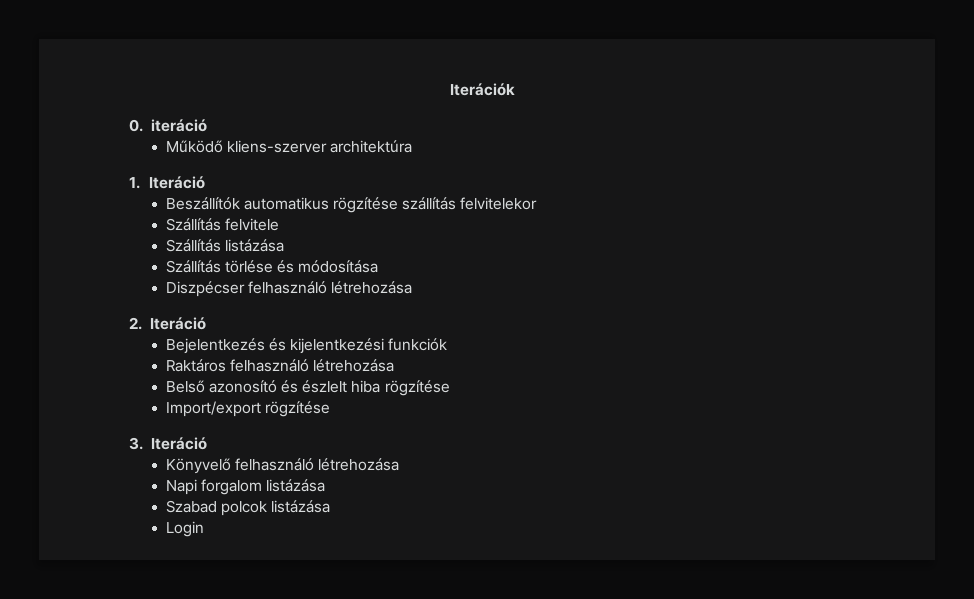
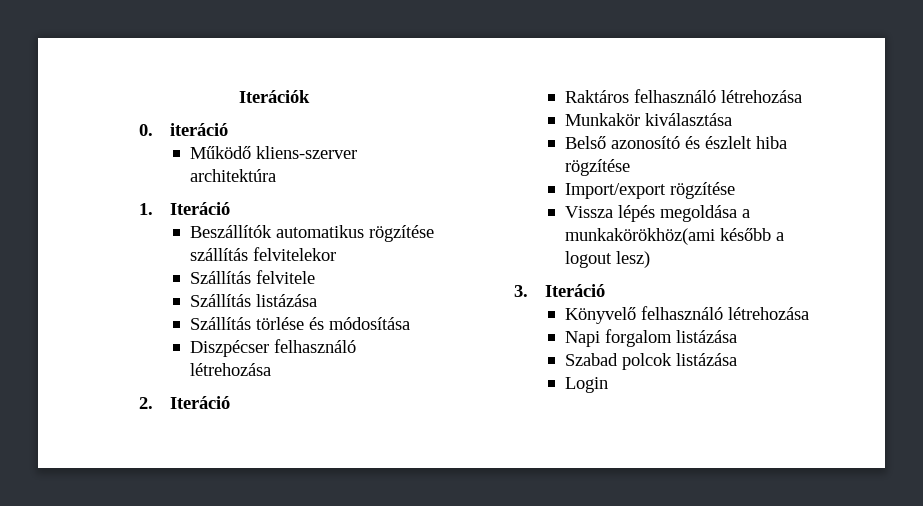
- Bejelentkezés és kijelentkezési funkciók
+ Munkakör kiválasztása
+ Vissza lépés megoldása a munkakörökhöz(ami később a logout lesz)

